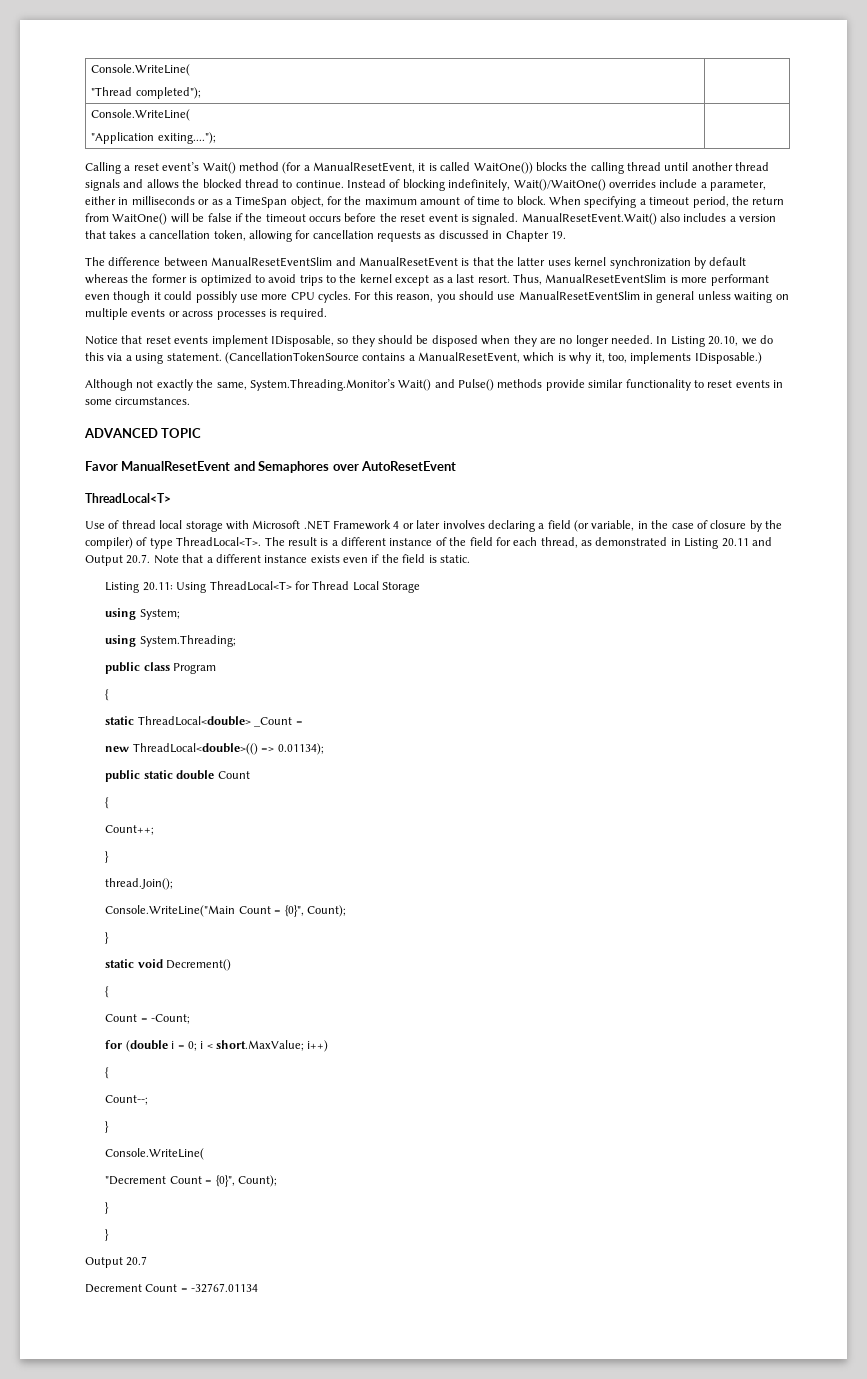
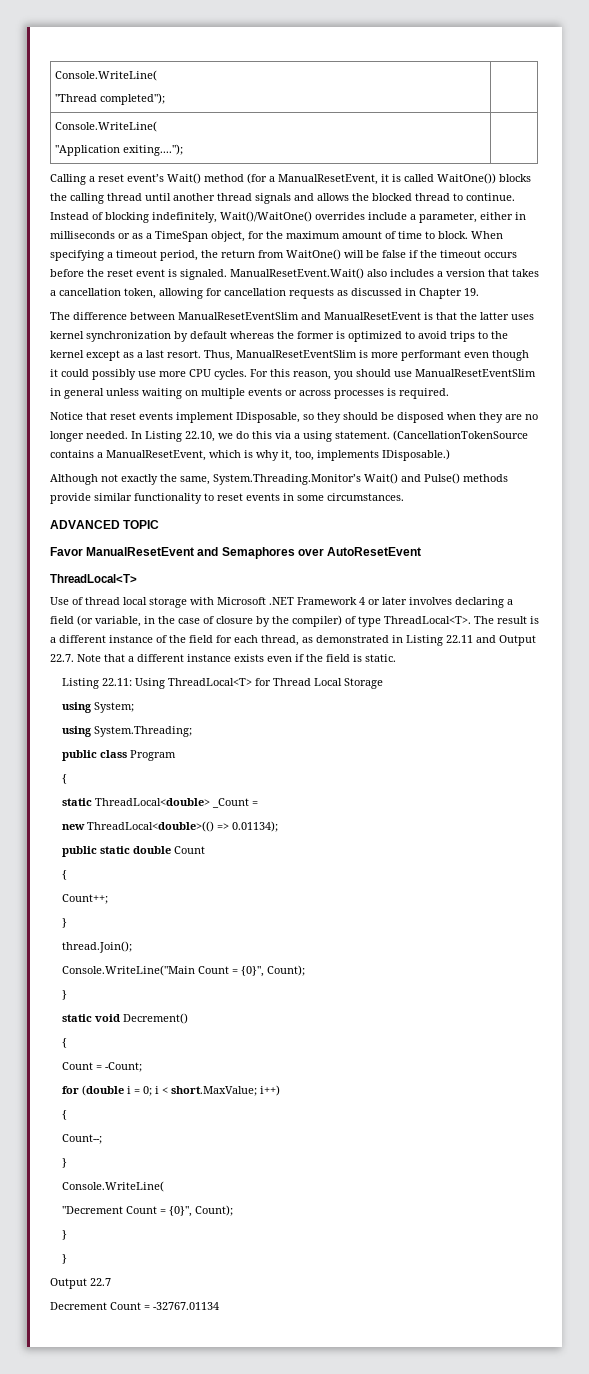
- In Listing 20.10, we do this via a using statement.
+ In Listing 22.10, we do this via a using statement.
- The result is a different instance of the field for each thread, as demonstrated in Listing 20.11 and Output 20.7. Note that a different instance exists even if the field is static.
+ The result is a different instance of the field for each thread, as demonstrated in Listing 22.11 and Output 22.7. Note that a different instance exists even if the field is static.
- Listing 20.11: Using ThreadLocal<T> for Thread Local Storage
+ Listing 22.11: Using ThreadLocal<T> for Thread Local Storage
- Output 20.7
+ Output 22.7

